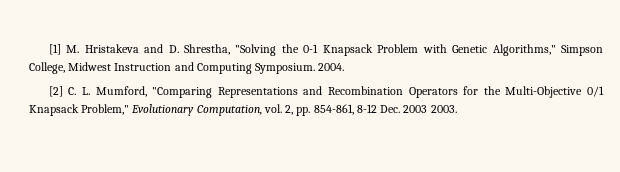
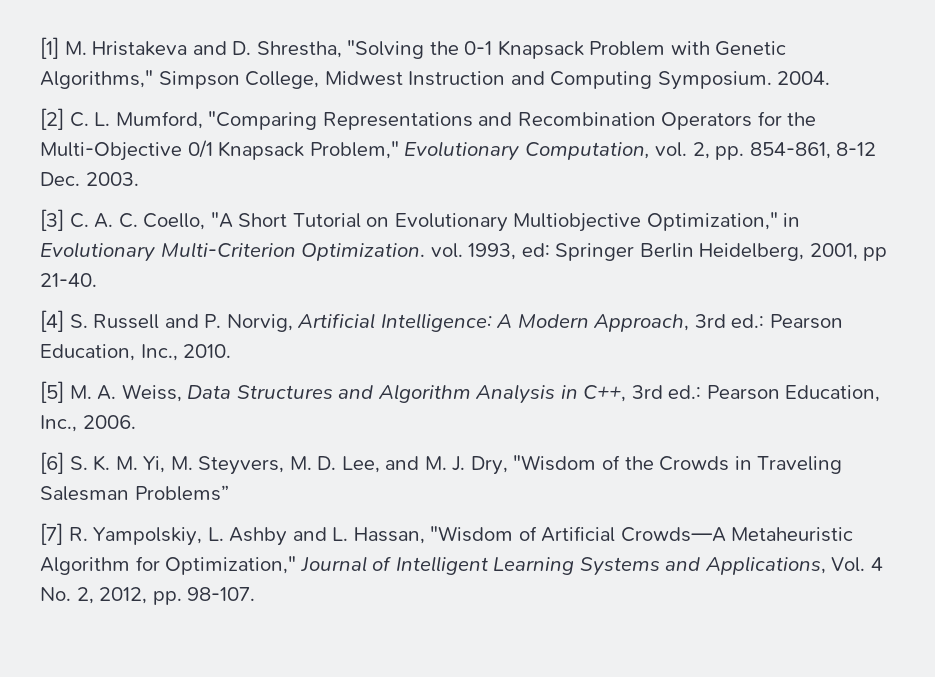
- [2] C. L. Mumford, "Comparing Representations and Recombination Operators for the Multi-Objective 0/1 Knapsack Problem," Evolutionary Computation, vol. 2, pp. 854-861, 8-12 Dec. 2003 2003.
+ [2] C. L. Mumford, "Comparing Representations and Recombination Operators for the Multi-Objective 0/1 Knapsack Problem," Evolutionary Computation, vol. 2, pp. 854-861, 8-12 Dec. 2003.
+ [3] C. A. C. Coello, "A Short Tutorial on Evolutionary Multiobjective Optimization," in Evolutionary Multi-Criterion Optimization. vol. 1993, ed: Springer Berlin Heidelberg, 2001, pp 21-40.
+ [4] S. Russell and P. Norvig, Artificial Intelligence: A Modern Approach, 3rd ed.: Pearson Education, Inc., 2010.
+ [5] M. A. Weiss, Data Structures and Algorithm Analysis in C++, 3rd ed.: Pearson Education, Inc., 2006.
+ [6] S. K. M. Yi, M. Steyvers, M. D. Lee, and M. J. Dry, "Wisdom of the Crowds in Traveling Salesman Problems”
+ [7] R. Yampolskiy, L. Ashby and L. Hassan, "Wisdom of Artificial Crowds—A Metaheuristic Algorithm for Optimization," Journal of Intelligent Learning Systems and Applications, Vol. 4 No. 2, 2012, pp. 98-107.

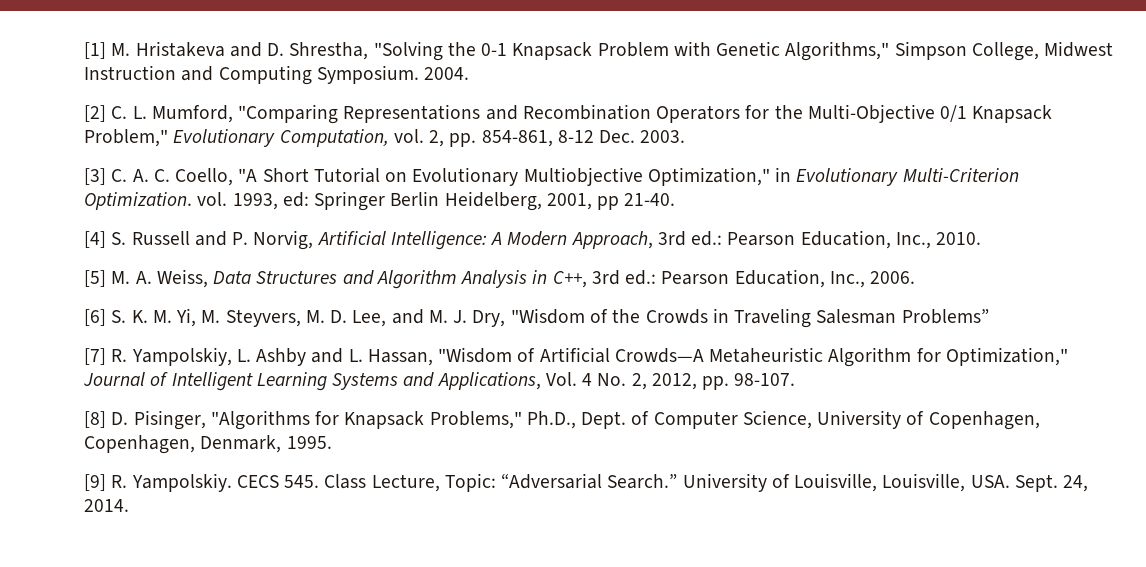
+ [8] D. Pisinger, "Algorithms for Knapsack Problems," Ph.D., Dept. of Computer Science, University of Copenhagen, Copenhagen, Denmark, 1995.
+ [9] R. Yampolskiy. CECS 545. Class Lecture, Topic: “Adversarial Search.” University of Louisville, Louisville, USA. Sept. 24, 2014.

